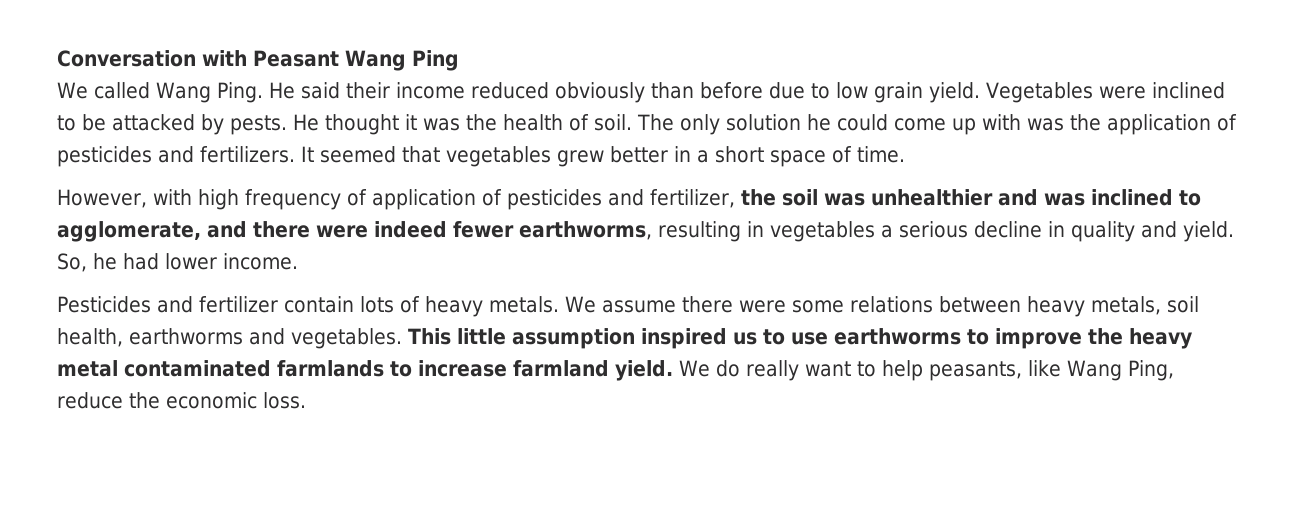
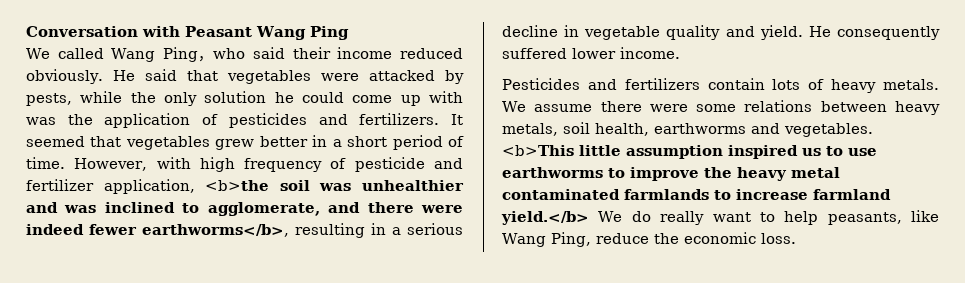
- We called Wang Ping. He said their income reduced obviously than before due to low grain yield. Vegetables were inclined to be attacked by pests. He thought it was the health of soil. The only solution he could come up with was the application of pesticides and fertilizers.
+ We called Wang Ping，who said their income reduced obviously. He said that vegetables were attacked by pests, while the only solution he could come up with was the application of pesticides and fertilizers.
- It seemed that vegetables grew better in a short space of time.
- However, with high frequency of application of pesticides and fertilizer, the soil was unhealthier and was inclined to agglomerate, and there were indeed fewer earthworms, resulting in vegetables a serious decline in quality and yield.
+ It seemed that vegetables grew better in a short period of time. However, with high frequency of pesticide and fertilizer application, <b>the soil was unhealthier and was inclined to agglomerate, and there were indeed fewer earthworms</b>, resulting in a serious decline in vegetable quality and yield.
- So, he had lower income.
+ He consequently suffered lower income.
- Pesticides and fertilizer contain lots of heavy metals.
+ Pesticides and fertilizers contain lots of heavy metals.
- This little assumption inspired us to use earthworms to improve the heavy metal contaminated farmlands to increase farmland yield. We do really want to help peasants, like Wang Ping, reduce the economic loss.
+ <b>This little assumption inspired us to use earthworms to improve the heavy metal contaminated farmlands to increase farmland yield.</b> We do really want to help peasants, like Wang Ping, reduce the economic loss.

